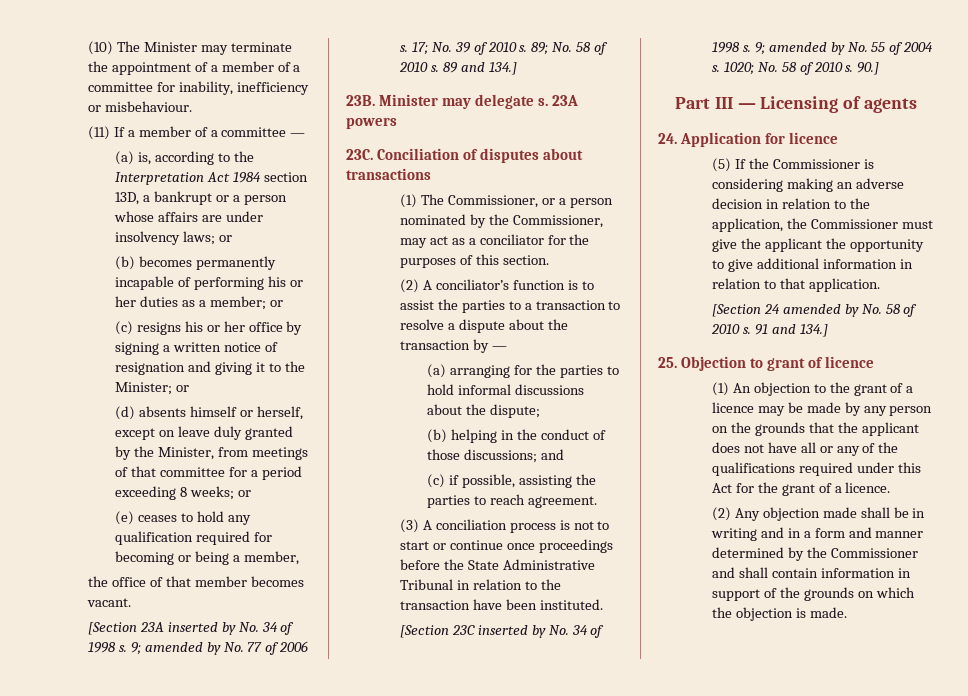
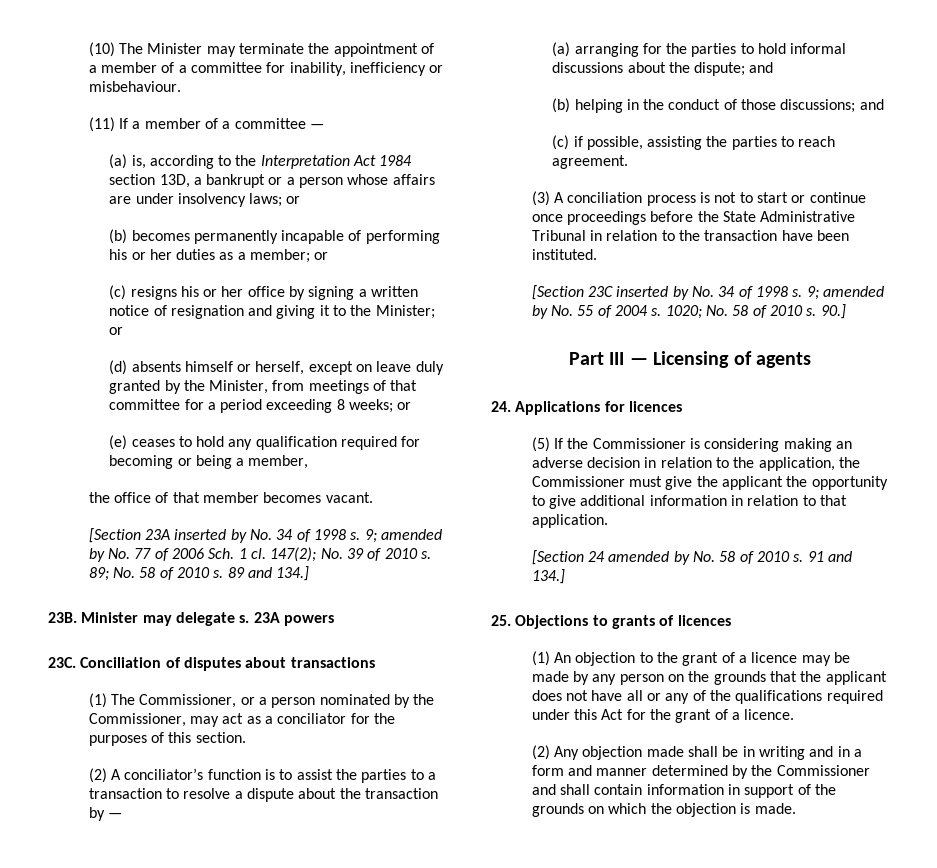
- 9; amended by No. 77 of 2006 s. 17; No. 39 of 2010 s.
+ 9; amended by No. 77 of 2006 Sch. 1 cl. 147(2); No. 39 of 2010 s.
- (a) arranging for the parties to hold informal discussions about the dispute;
+ (a) arranging for the parties to hold informal discussions about the dispute; and
- 24. Application for licence
+ 24. Applications for licences
- 25. Objection to grant of licence
+ 25. Objections to grants of licences

